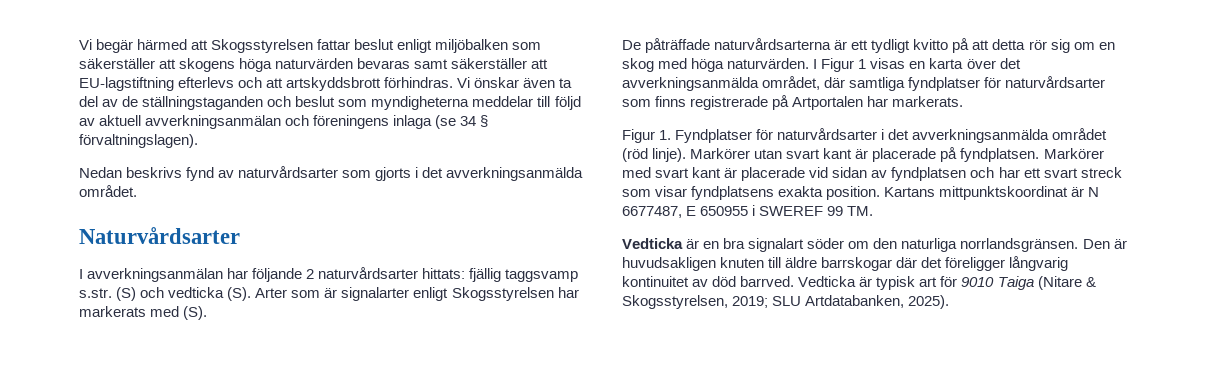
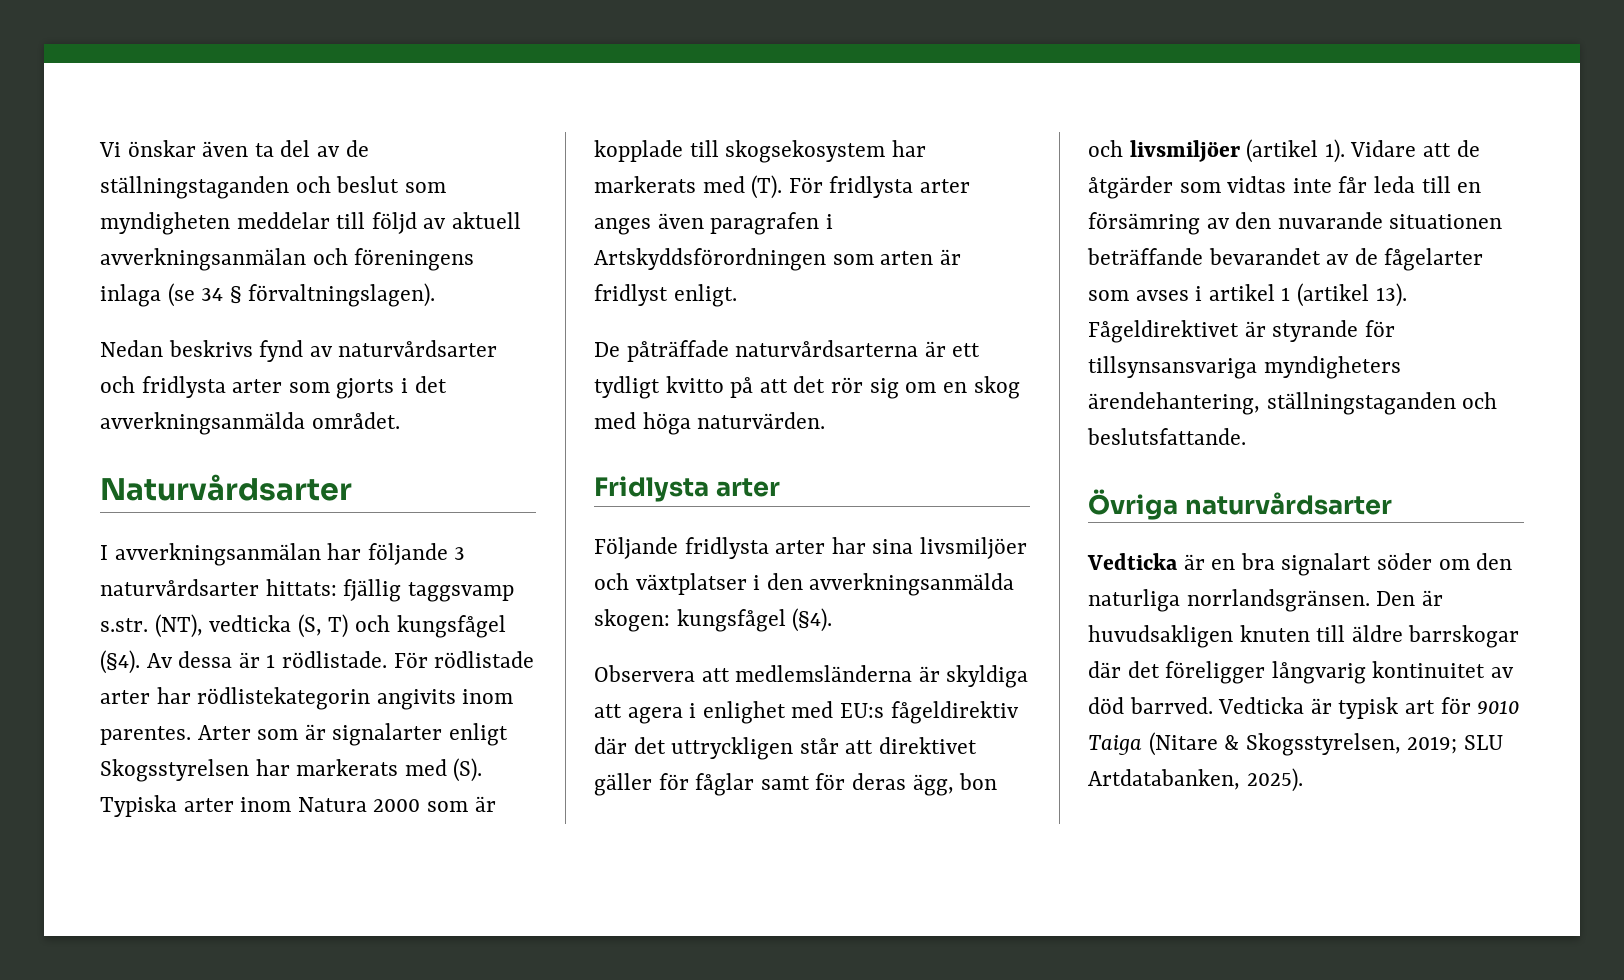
- Vi begär härmed att Skogsstyrelsen fattar beslut enligt miljöbalken som säkerställer att skogens höga naturvärden bevaras samt säkerställer att EU-lagstiftning efterlevs och att artskyddsbrott förhindras. Vi önskar även ta del av de ställningstaganden och beslut som myndigheterna meddelar till följd av aktuell avverkningsanmälan och föreningens inlaga (se 34 § förvaltningslagen).
+ Vi önskar även ta del av de ställningstaganden och beslut som myndigheten meddelar till följd av aktuell avverkningsanmälan och föreningens inlaga (se 34 § förvaltningslagen).
- Nedan beskrivs fynd av naturvårdsarter som gjorts i det avverkningsanmälda området.
+ Nedan beskrivs fynd av naturvårdsarter och fridlysta arter som gjorts i det avverkningsanmälda området.
- I avverkningsanmälan har följande 2 naturvårdsarter hittats: fjällig taggsvamp s.str. (S) och vedticka (S). Arter som är signalarter enligt Skogsstyrelsen har markerats med (S).
+ I avverkningsanmälan har följande 3 naturvårdsarter hittats: fjällig taggsvamp s.str. (NT), vedticka (S, T) och kungsfågel (§4). Av dessa är 1 rödlistade. För rödlistade arter har rödlistekategorin angivits inom parentes. Arter som är signalarter enligt Skogsstyrelsen har markerats med (S). Typiska arter inom Natura 2000 som är kopplade till skogsekosystem har markerats med (T). För fridlysta arter anges även paragrafen i Artskyddsförordningen som arten är fridlyst enligt.
- De påträffade naturvårdsarterna är ett tydligt kvitto på att detta rör sig om en skog med höga naturvärden. I Figur 1 visas en karta över det avverkningsanmälda området, där samtliga fyndplatser för naturvårdsarter som finns registrerade på Artportalen har markerats.
- Figur 1. Fyndplatser för naturvårdsarter i det avverkningsanmälda området (röd linje). Markörer utan svart kant är placerade på fyndplatsen. Markörer med svart kant är placerade vid sidan av fyndplatsen och har ett svart streck som visar fyndplatsens exakta position. Kartans mittpunktskoordinat är N 6677487, E 650955 i SWEREF 99 TM.
+ De påträffade naturvårdsarterna är ett tydligt kvitto på att det rör sig om en skog med höga naturvärden.
+ Fridlysta arter
+ Följande fridlysta arter har sina livsmiljöer och växtplatser i den avverkningsanmälda skogen: kungsfågel (§4).
+ Observera att medlemsländerna är skyldiga att agera i enlighet med EU:s fågeldirektiv där det uttryckligen står att direktivet gäller för fåglar samt för deras ägg, bon och livsmiljöer (artikel 1). Vidare att de åtgärder som vidtas inte får leda till en försämring av den nuvarande situationen beträffande bevarandet av de fågelarter som avses i artikel 1 (artikel 13). Fågeldirektivet är styrande för tillsynsansvariga myndigheters ärendehantering, ställningstaganden och beslutsfattande.
+ Övriga naturvårdsarter

